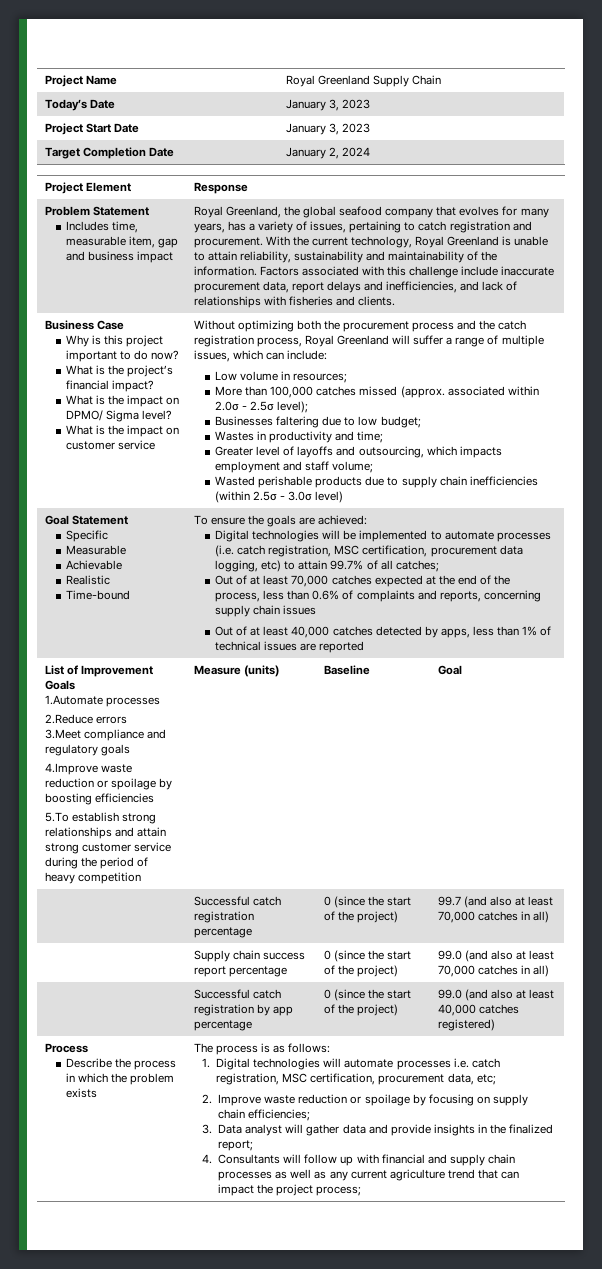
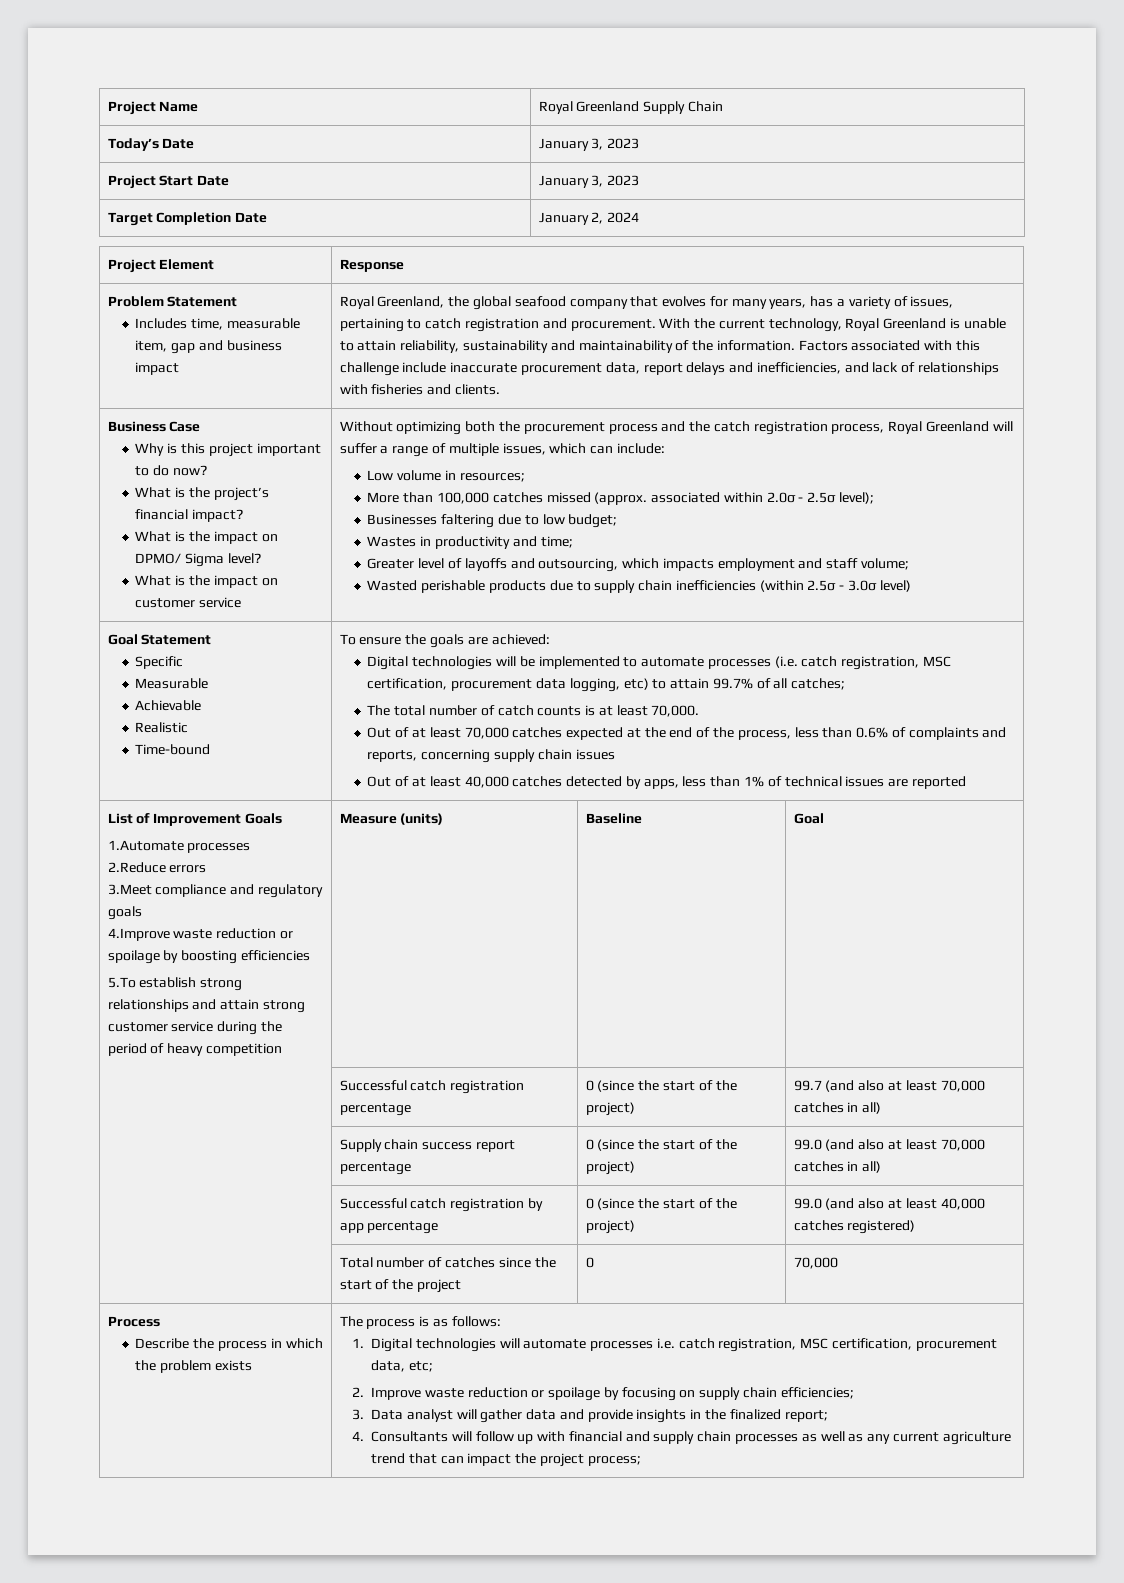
+ The total number of catch counts is at least 70,000.
+ | Total number of catches since the start of the project | 0 | 70,000

